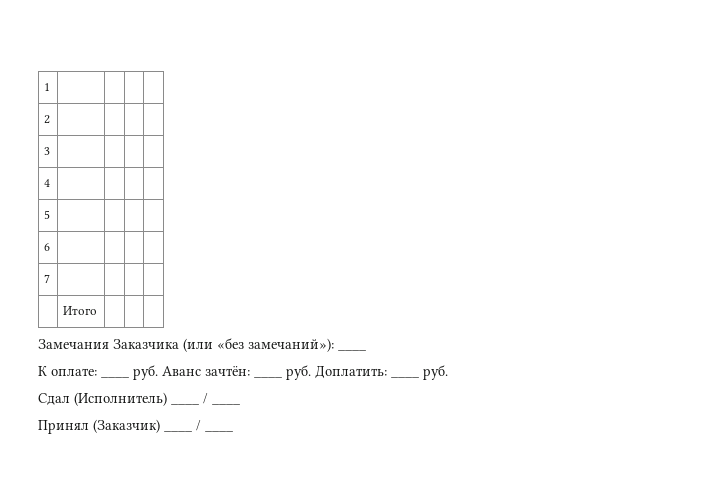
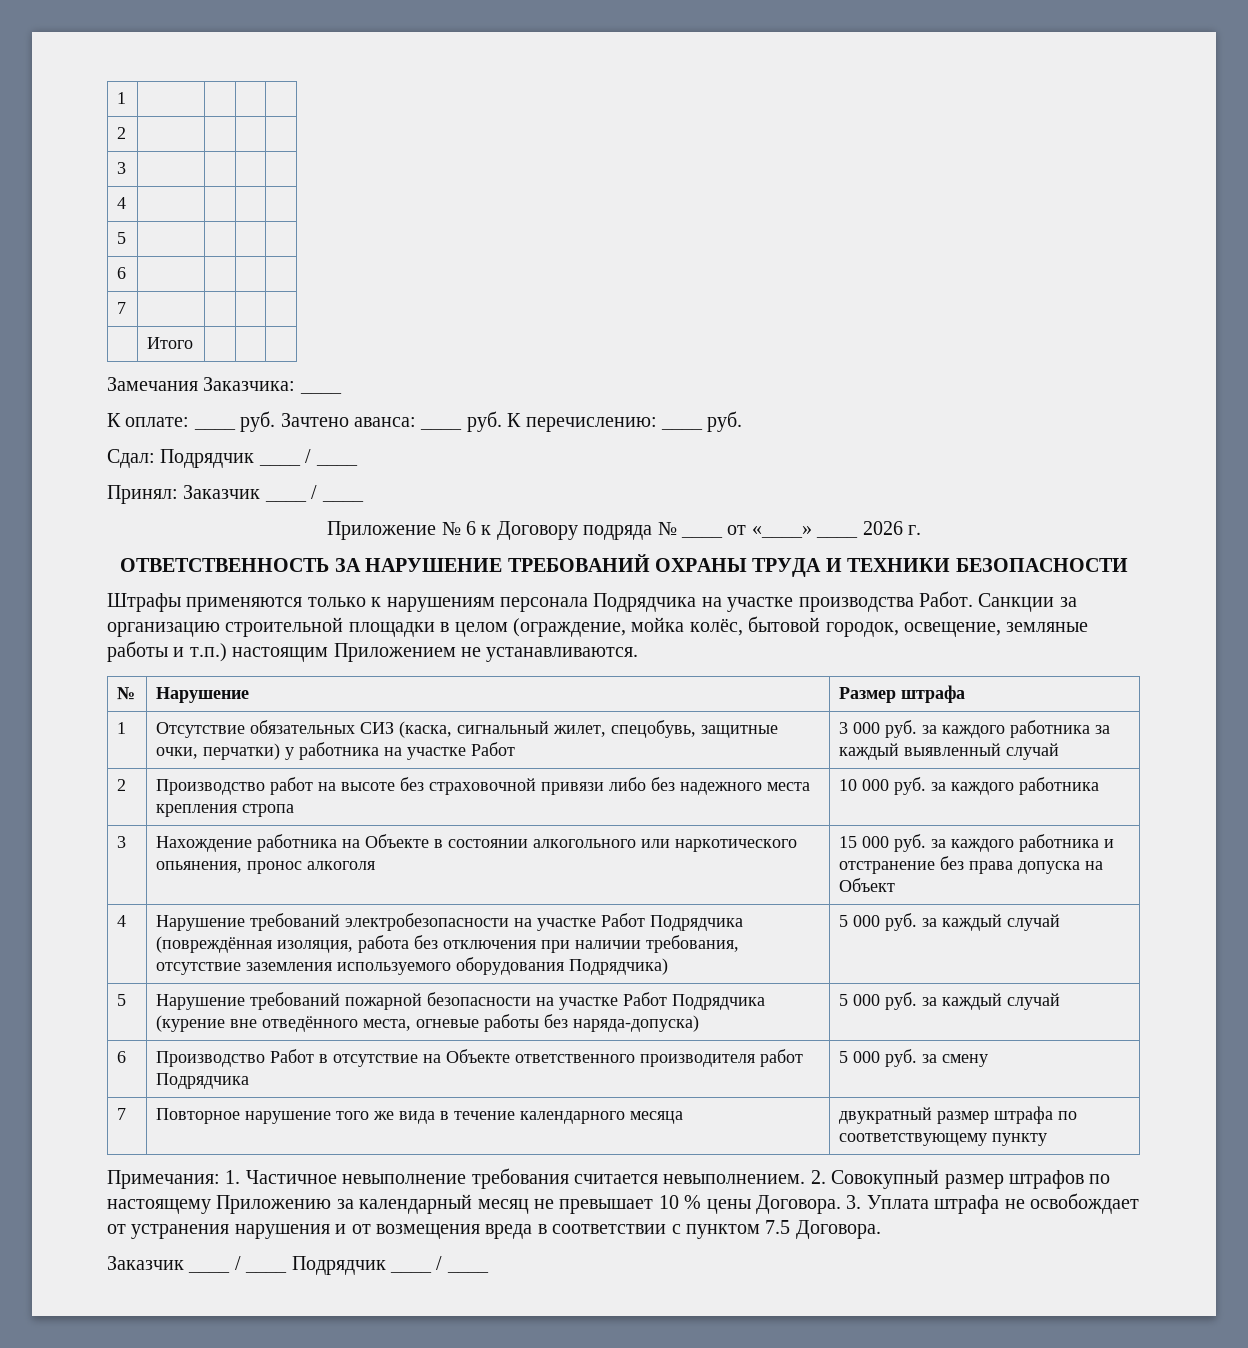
- Замечания Заказчика (или «без замечаний»): ____
+ Замечания Заказчика: ____
- К оплате: ____ руб. Аванс зачтён: ____ руб. Доплатить: ____ руб.
+ К оплате: ____ руб. Зачтено аванса: ____ руб. К перечислению: ____ руб.
- Сдал (Исполнитель) ____ / ____
- Принял (Заказчик) ____ / ____
+ Сдал: Подрядчик ____ / ____
+ Принял: Заказчик ____ / ____
+ Приложение № 6 к Договору подряда № ____ от «____» ____ 2026 г.
+ ОТВЕТСТВЕННОСТЬ ЗА НАРУШЕНИЕ ТРЕБОВАНИЙ ОХРАНЫ ТРУДА И ТЕХНИКИ БЕЗОПАСНОСТИ
+ Штрафы применяются только к нарушениям персонала Подрядчика на участке производства Работ. Санкции за организацию строительной площадки в целом (ограждение, мойка колёс, бытовой городок, освещение, земляные работы и т.п.) настоящим Приложением не устанавливаются.
+ № | Нарушение | Размер штрафа
+ 1 | Отсутствие обязательных СИЗ (каска, сигнальный жилет, спецобувь, защитные очки, перчатки) у работника на участке Работ | 3 000 руб. за каждого работника за каждый выявленный случай
+ 2 | Производство работ на высоте без страховочной привязи либо без надежного места крепления стропа | 10 000 руб. за каждого работника
+ 3 | Нахождение работника на Объекте в состоянии алкогольного или наркотического опьянения, пронос алкоголя | 15 000 руб. за каждого работника и отстранение без права допуска на Объект
+ 4 | Нарушение требований электробезопасности на участке Работ Подрядчика (повреждённая изоляция, работа без отключения при наличии требования, отсутствие заземления используемого оборудования Подрядчика) | 5 000 руб. за каждый случай
+ 5 | Нарушение требований пожарной безопасности на участке Работ Подрядчика (курение вне отведённого места, огневые работы без наряда-допуска) | 5 000 руб. за каждый случай
+ 6 | Производство Работ в отсутствие на Объекте ответственного производителя работ Подрядчика | 5 000 руб. за смену
+ 7 | Повторное нарушение того же вида в течение календарного месяца | двукратный размер штрафа по соответствующему пункту
+ Примечания: 1. Частичное невыполнение требования считается невыполнением. 2. Совокупный размер штрафов по настоящему Приложению за календарный месяц не превышает 10 % цены Договора. 3. Уплата штрафа не освобождает от устранения нарушения и от возмещения вреда в соответствии с пунктом 7.5 Договора.
+ Заказчик ____ / ____ Подрядчик ____ / ____

